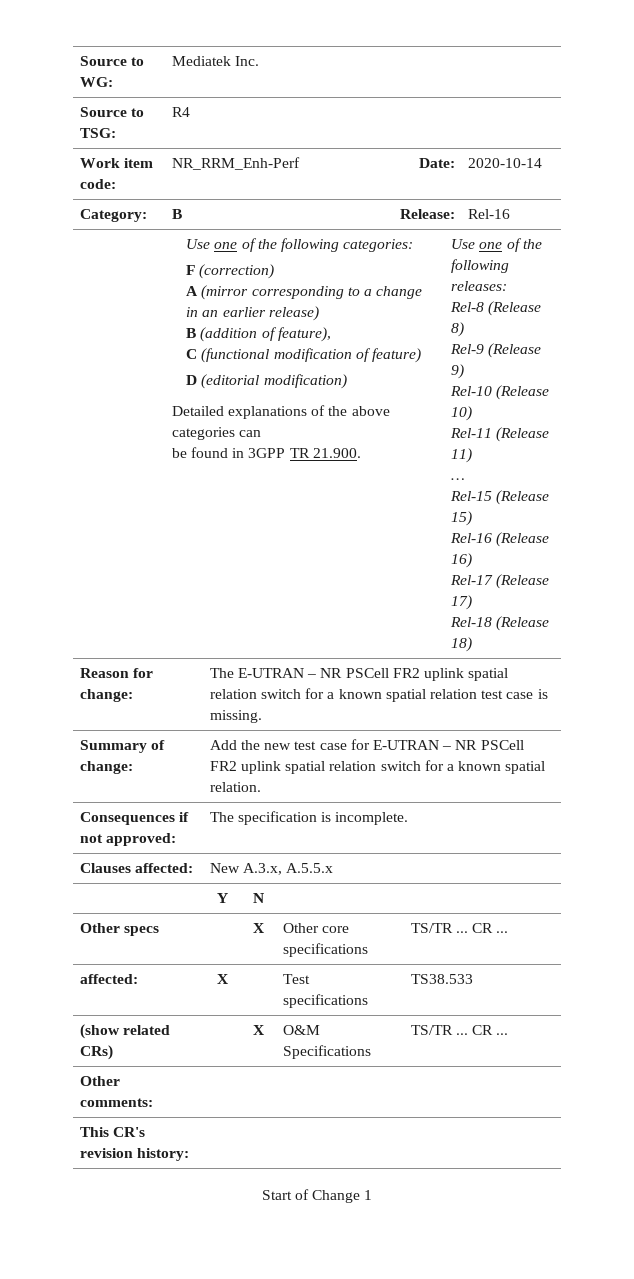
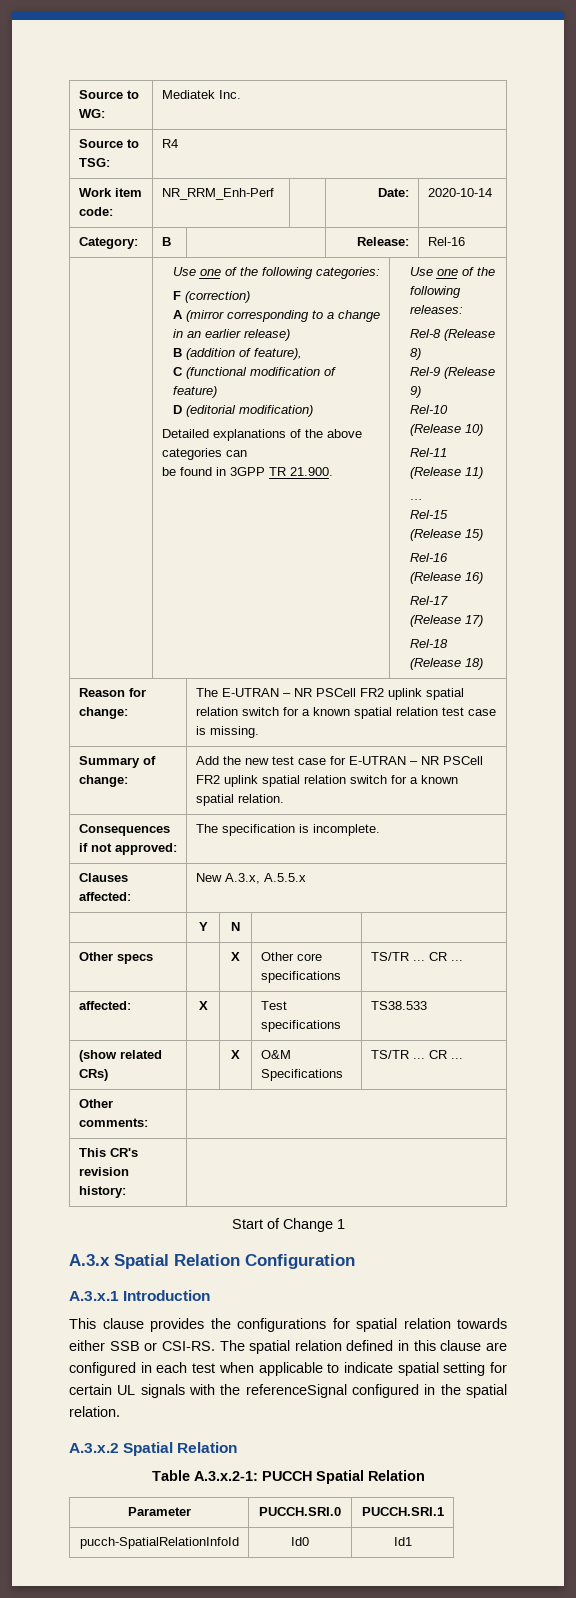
+ A.3.x Spatial Relation Configuration
+ A.3.x.1 Introduction
+ This clause provides the configurations for spatial relation towards either SSB or CSI-RS. The spatial relation defined in this clause are configured in each test when applicable to indicate spatial setting for certain UL signals with the referenceSignal configured in the spatial relation.
+ A.3.x.2 Spatial Relation
+ Table A.3.x.2-1: PUCCH Spatial Relation
+ Parameter | PUCCH.SRI.0 | PUCCH.SRI.1
+ pucch-SpatialRelationInfoId | Id0 | Id1

